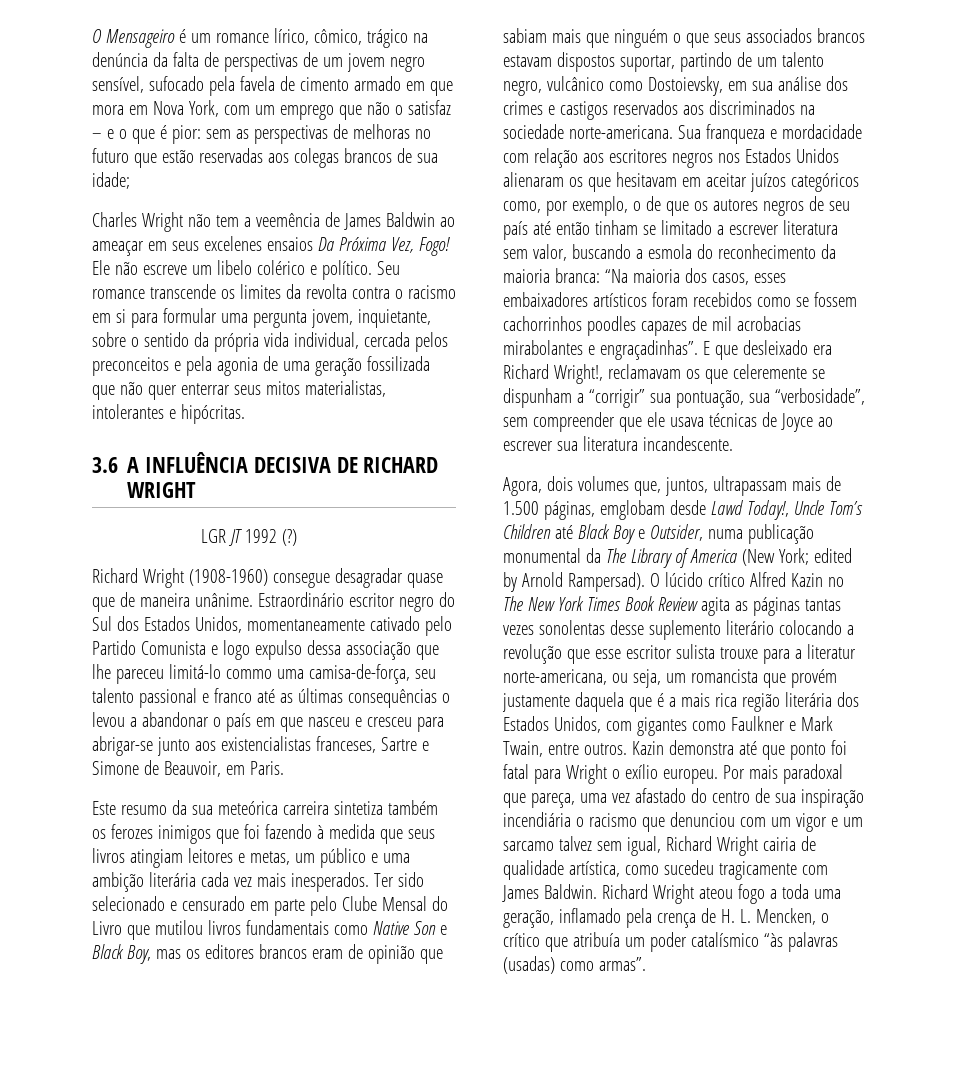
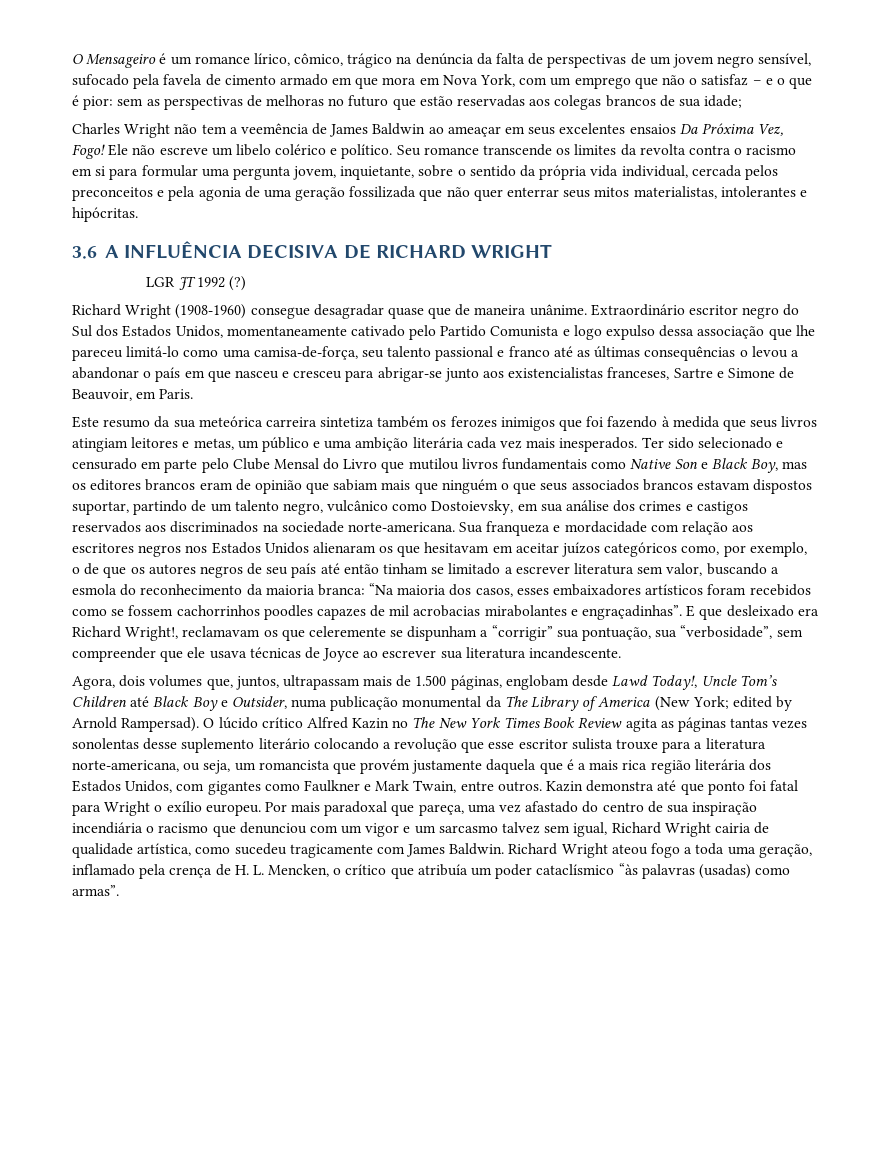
- Charles Wright não tem a veemência de James Baldwin ao ameaçar em seus excelenes ensaios Da Próxima Vez, Fogo!
+ Charles Wright não tem a veemência de James Baldwin ao ameaçar em seus excelentes ensaios Da Próxima Vez, Fogo!
- Estraordinário escritor negro do Sul dos Estados Unidos, momentaneamente cativado pelo Partido Comunista e logo expulso dessa associação que lhe pareceu limitá-lo commo uma camisa-de-força, seu talento passional e franco até as últimas consequências o levou a abandonar o país em que nasceu e cresceu para abrigar-se junto aos existencialistas franceses, Sartre e Simone de Beauvoir, em Paris.
+ Extraordinário escritor negro do Sul dos Estados Unidos, momentaneamente cativado pelo Partido Comunista e logo expulso dessa associação que lhe pareceu limitá-lo como uma camisa-de-força, seu talento passional e franco até as últimas consequências o levou a abandonar o país em que nasceu e cresceu para abrigar-se junto aos existencialistas franceses, Sartre e Simone de Beauvoir, em Paris.
- Agora, dois volumes que, juntos, ultrapassam mais de 1.500 páginas, emglobam desde Lawd Today!, Uncle Tom’s Children até Black Boy e Outsider, numa publicação monumental da The Library of America (New York; edited by Arnold Rampersad).
+ Agora, dois volumes que, juntos, ultrapassam mais de 1.500 páginas, englobam desde Lawd Today!, Uncle Tom’s Children até Black Boy e Outsider, numa publicação monumental da The Library of America (New York; edited by Arnold Rampersad).
- O lúcido crítico Alfred Kazin no The New York Times Book Review agita as páginas tantas vezes sonolentas desse suplemento literário colocando a revolução que esse escritor sulista trouxe para a literatur norte-americana, ou seja, um romancista que provém justamente daquela que é a mais rica região literária dos Estados Unidos, com gigantes como Faulkner e Mark Twain, entre outros.
+ O lúcido crítico Alfred Kazin no The New York Times Book Review agita as páginas tantas vezes sonolentas desse suplemento literário colocando a revolução que esse escritor sulista trouxe para a literatura norte-americana, ou seja, um romancista que provém justamente daquela que é a mais rica região literária dos Estados Unidos, com gigantes como Faulkner e Mark Twain, entre outros.
- Por mais paradoxal que pareça, uma vez afastado do centro de sua inspiração incendiária o racismo que denunciou com um vigor e um sarcamo talvez sem igual, Richard Wright cairia de qualidade artística, como sucedeu tragicamente com James Baldwin.
+ Por mais paradoxal que pareça, uma vez afastado do centro de sua inspiração incendiária o racismo que denunciou com um vigor e um sarcasmo talvez sem igual, Richard Wright cairia de qualidade artística, como sucedeu tragicamente com James Baldwin.
- Richard Wright ateou fogo a toda uma geração, inflamado pela crença de H. L. Mencken, o crítico que atribuía um poder catalísmico “às palavras (usadas) como armas”.
+ Richard Wright ateou fogo a toda uma geração, inflamado pela crença de H. L. Mencken, o crítico que atribuía um poder cataclísmico “às palavras (usadas) como armas”.

